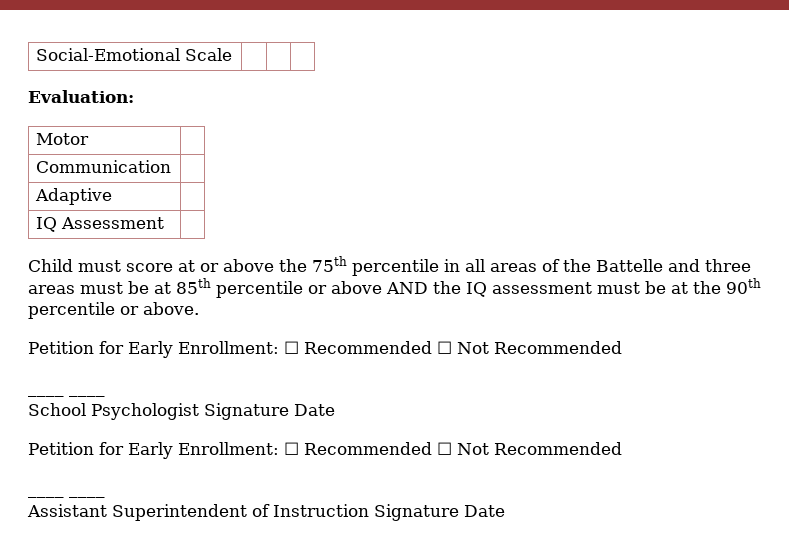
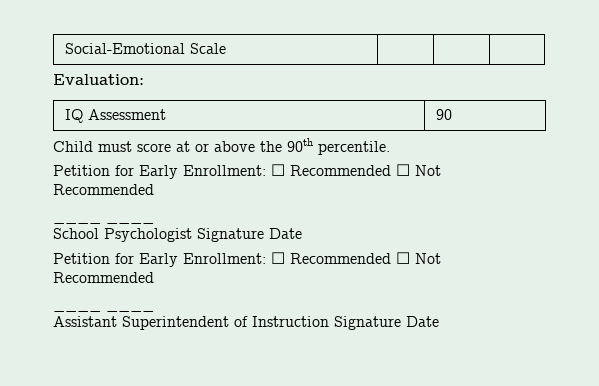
- Motor |
- Communication |
- Adaptive |
- IQ Assessment |
+ IQ Assessment | 90
- Child must score at or above the 75th percentile in all areas of the Battelle and three areas must be at 85th percentile or above AND the IQ assessment must be at the 90th percentile or above.
+ Child must score at or above the 90th percentile.

